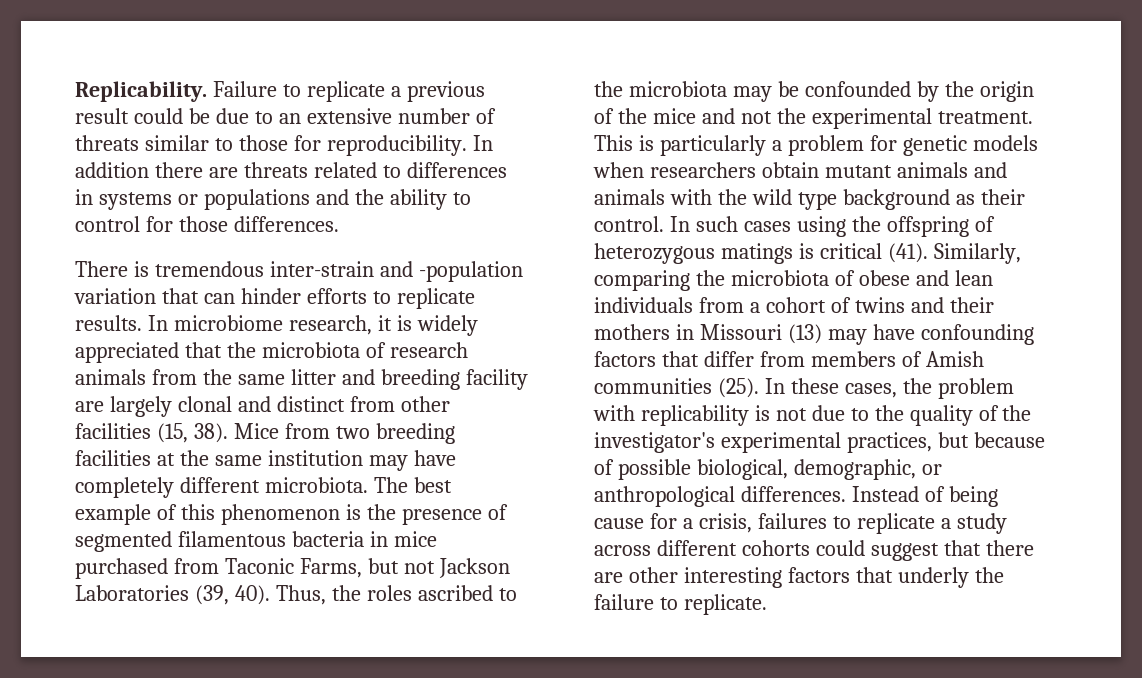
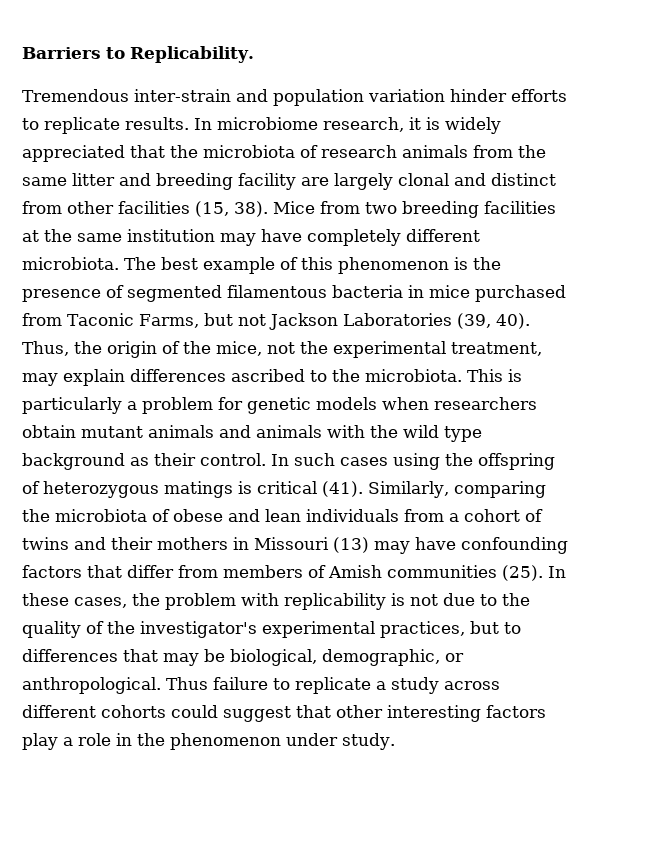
- Replicability. Failure to replicate a previous result could be due to an extensive number of threats similar to those for reproducibility. In addition there are threats related to differences in systems or populations and the ability to control for those differences.
- There is tremendous inter-strain and -population variation that can hinder efforts to replicate results.
+ Barriers to Replicability.
+ Tremendous inter-strain and population variation hinder efforts to replicate results.
- Thus, the roles ascribed to the microbiota may be confounded by the origin of the mice and not the experimental treatment.
+ Thus, the origin of the mice, not the experimental treatment, may explain differences ascribed to the microbiota.
- In these cases, the problem with replicability is not due to the quality of the investigator's experimental practices, but because of possible biological, demographic, or anthropological differences. Instead of being cause for a crisis, failures to replicate a study across different cohorts could suggest that there are other interesting factors that underly the failure to replicate.
+ In these cases, the problem with replicability is not due to the quality of the investigator's experimental practices, but to differences that may be biological, demographic, or anthropological. Thus failure to replicate a study across different cohorts could suggest that other interesting factors play a role in the phenomenon under study.

